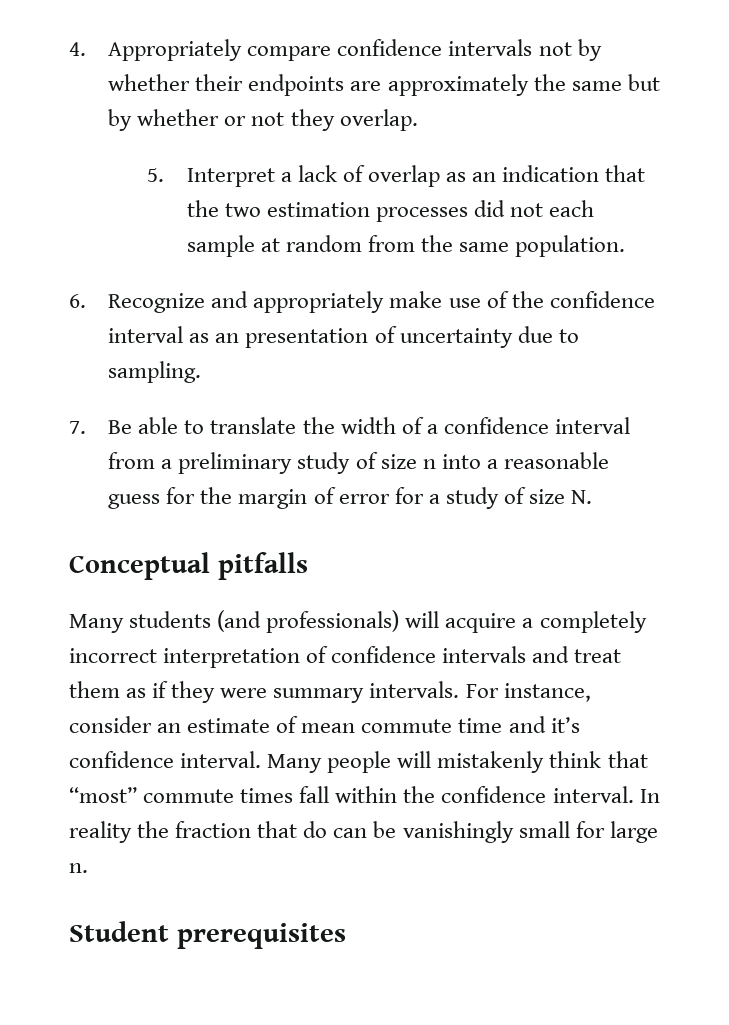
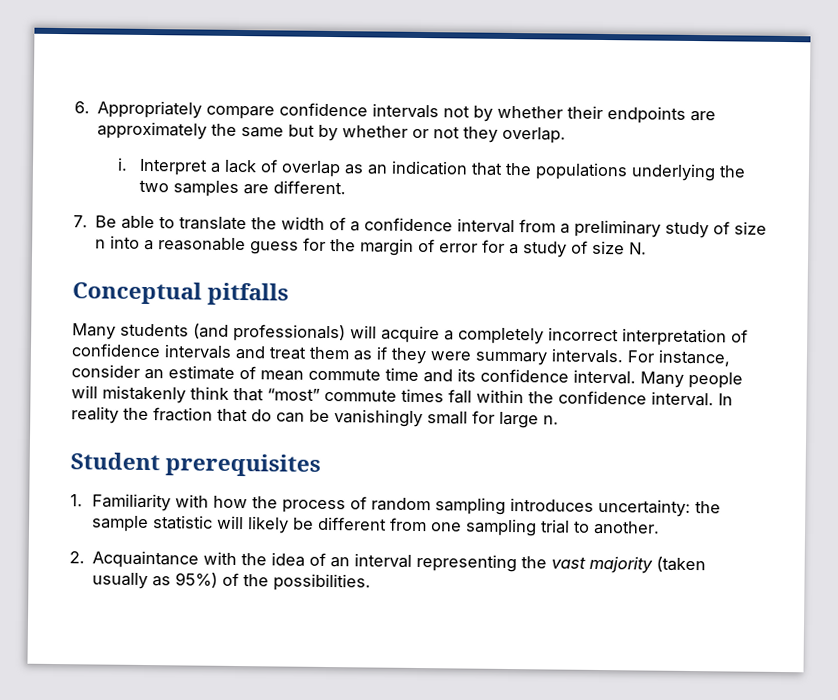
- 4. Appropriately compare confidence intervals not by whether their endpoints are approximately the same but by whether or not they overlap.
+ 6. Appropriately compare confidence intervals not by whether their endpoints are approximately the same but by whether or not they overlap.
- 5. Interpret a lack of overlap as an indication that the two estimation processes did not each sample at random from the same population.
- 6. Recognize and appropriately make use of the confidence interval as an presentation of uncertainty due to sampling.
+ i. Interpret a lack of overlap as an indication that the populations underlying the two samples are different.
- For instance, consider an estimate of mean commute time and it’s confidence interval.
+ For instance, consider an estimate of mean commute time and its confidence interval.
+ 1. Familiarity with how the process of random sampling introduces uncertainty: the sample statistic will likely be different from one sampling trial to another.
+ 2. Acquaintance with the idea of an interval representing the vast majority (taken usually as 95%) of the possibilities.

